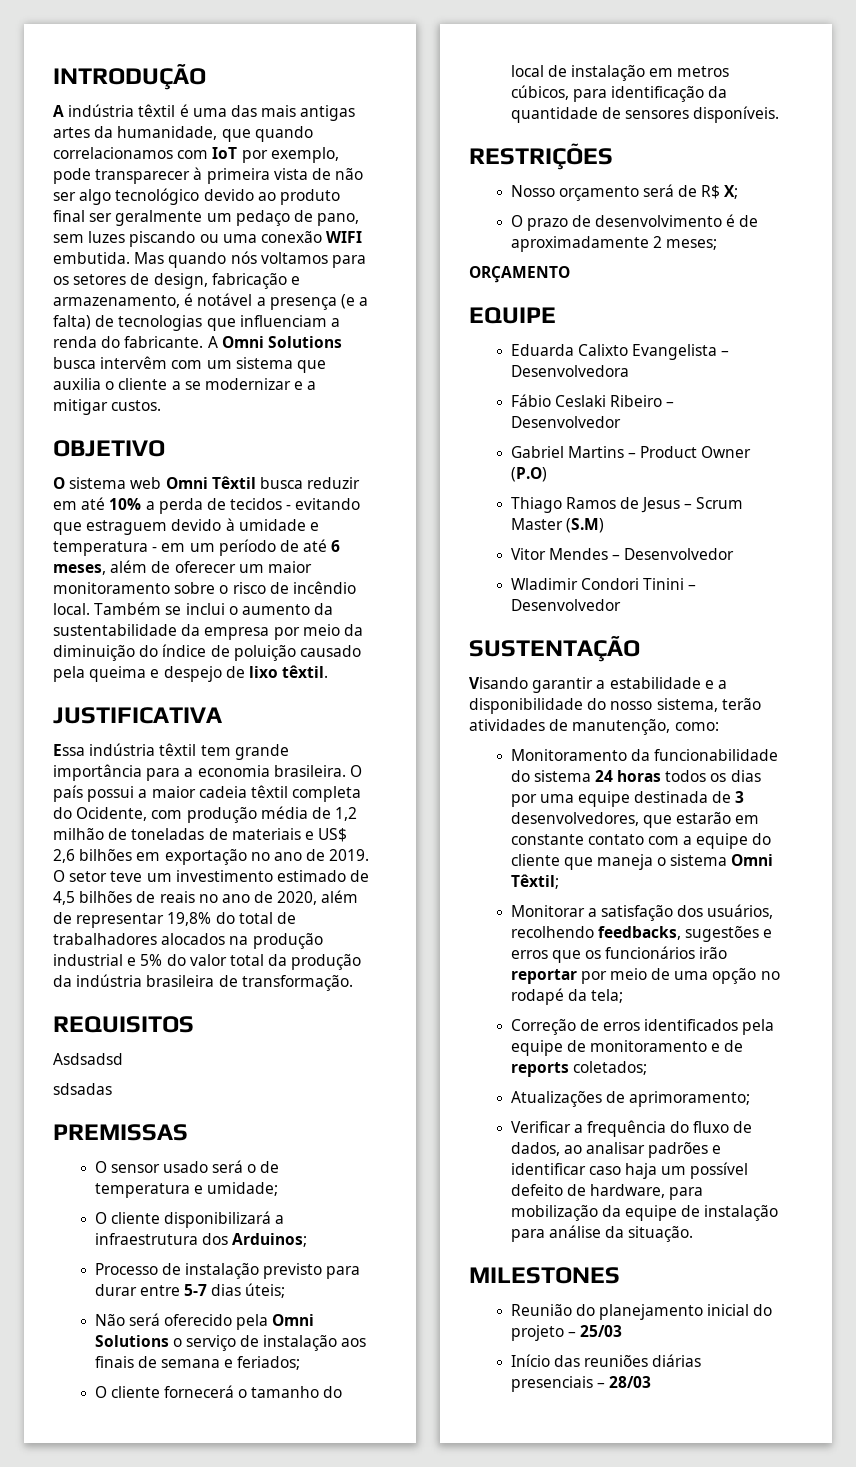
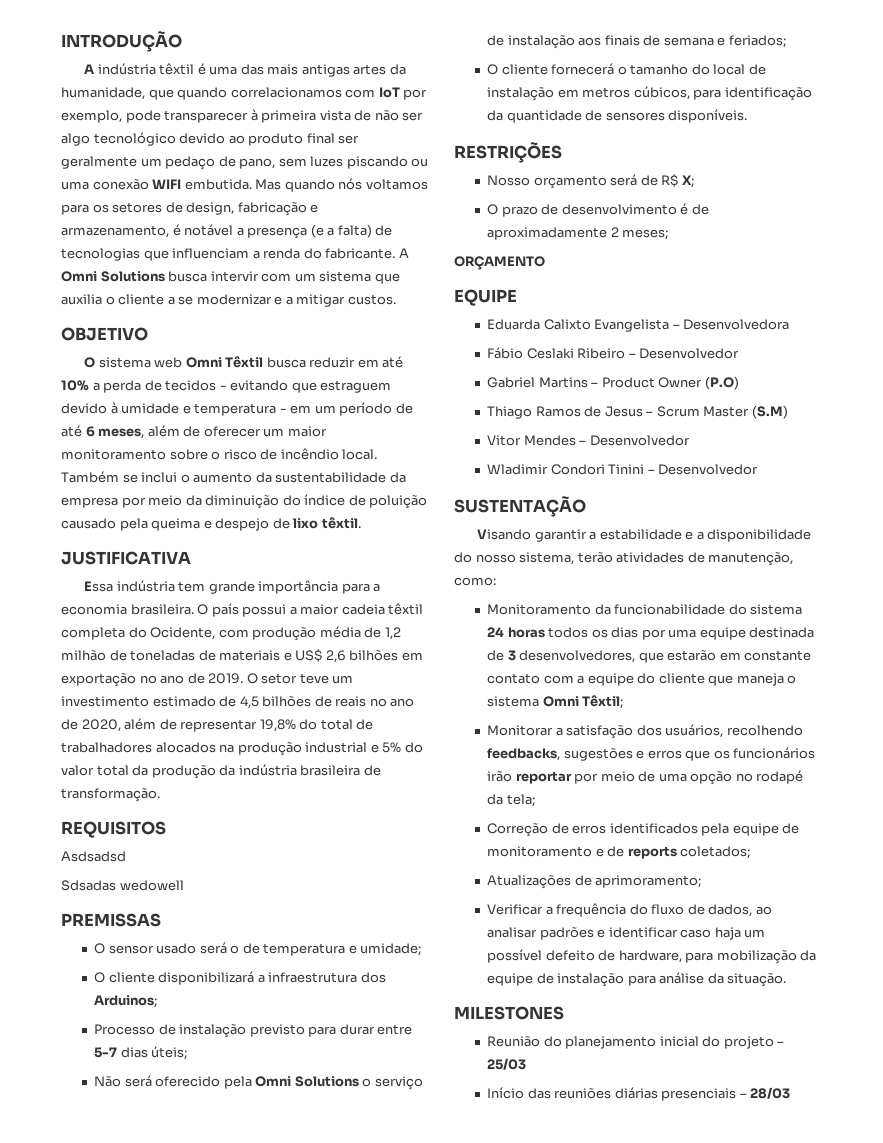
- A Omni Solutions busca intervêm com um sistema que auxilia o cliente a se modernizar e a mitigar custos.
+ A Omni Solutions busca intervir com um sistema que auxilia o cliente a se modernizar e a mitigar custos.
- Essa indústria têxtil tem grande importância para a economia brasileira.
+ Essa indústria tem grande importância para a economia brasileira.
- sdsadas
+ Sdsadas wedowell

